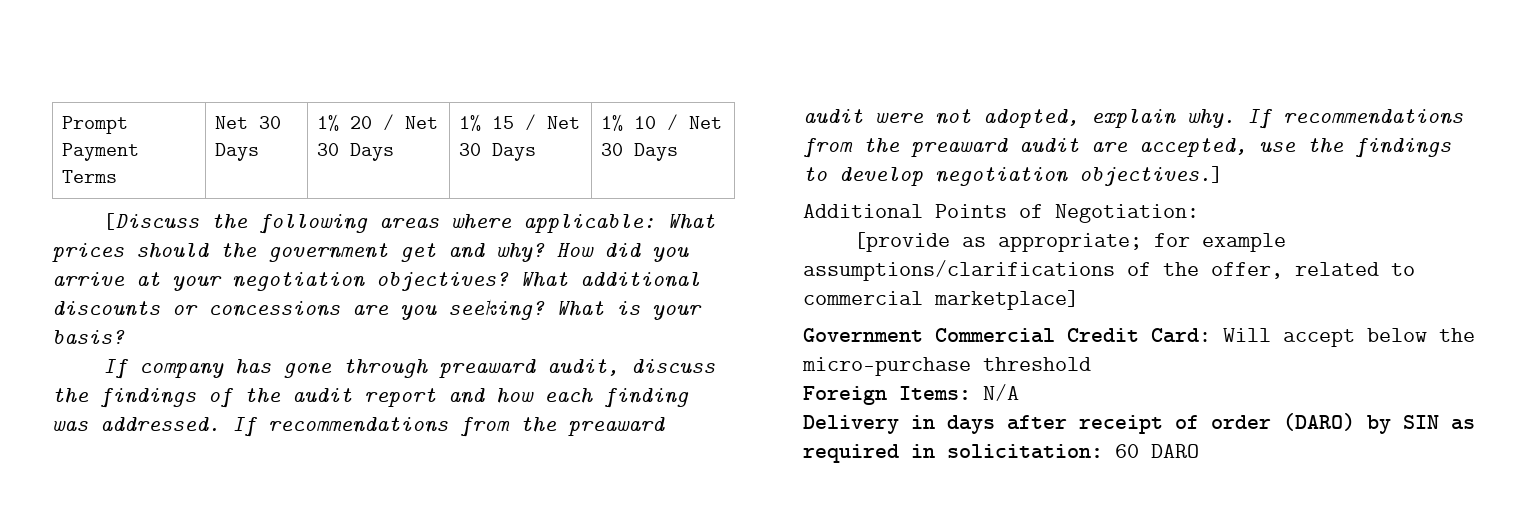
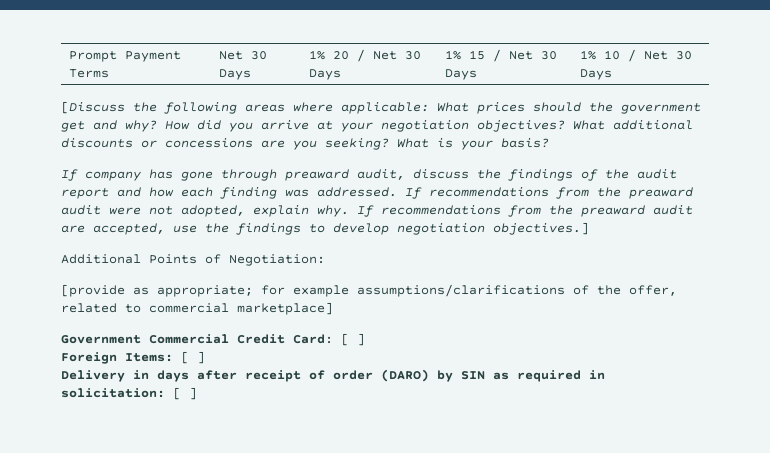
- Government Commercial Credit Card: Will accept below the micro-purchase threshold
+ Government Commercial Credit Card: [ ]
- Foreign Items: N/A
+ Foreign Items: [ ]
- Delivery in days after receipt of order (DARO) by SIN as required in solicitation: 60 DARO
+ Delivery in days after receipt of order (DARO) by SIN as required in solicitation: [ ]

